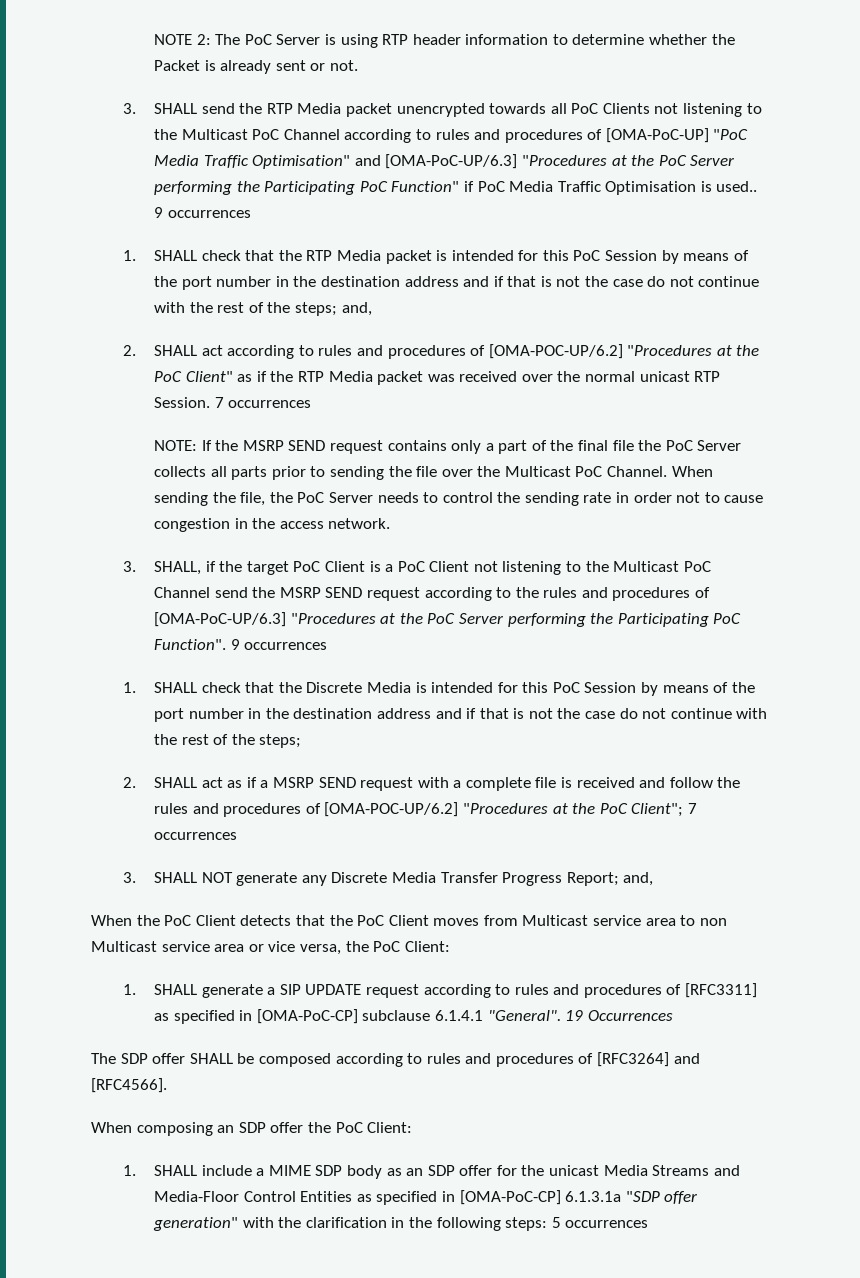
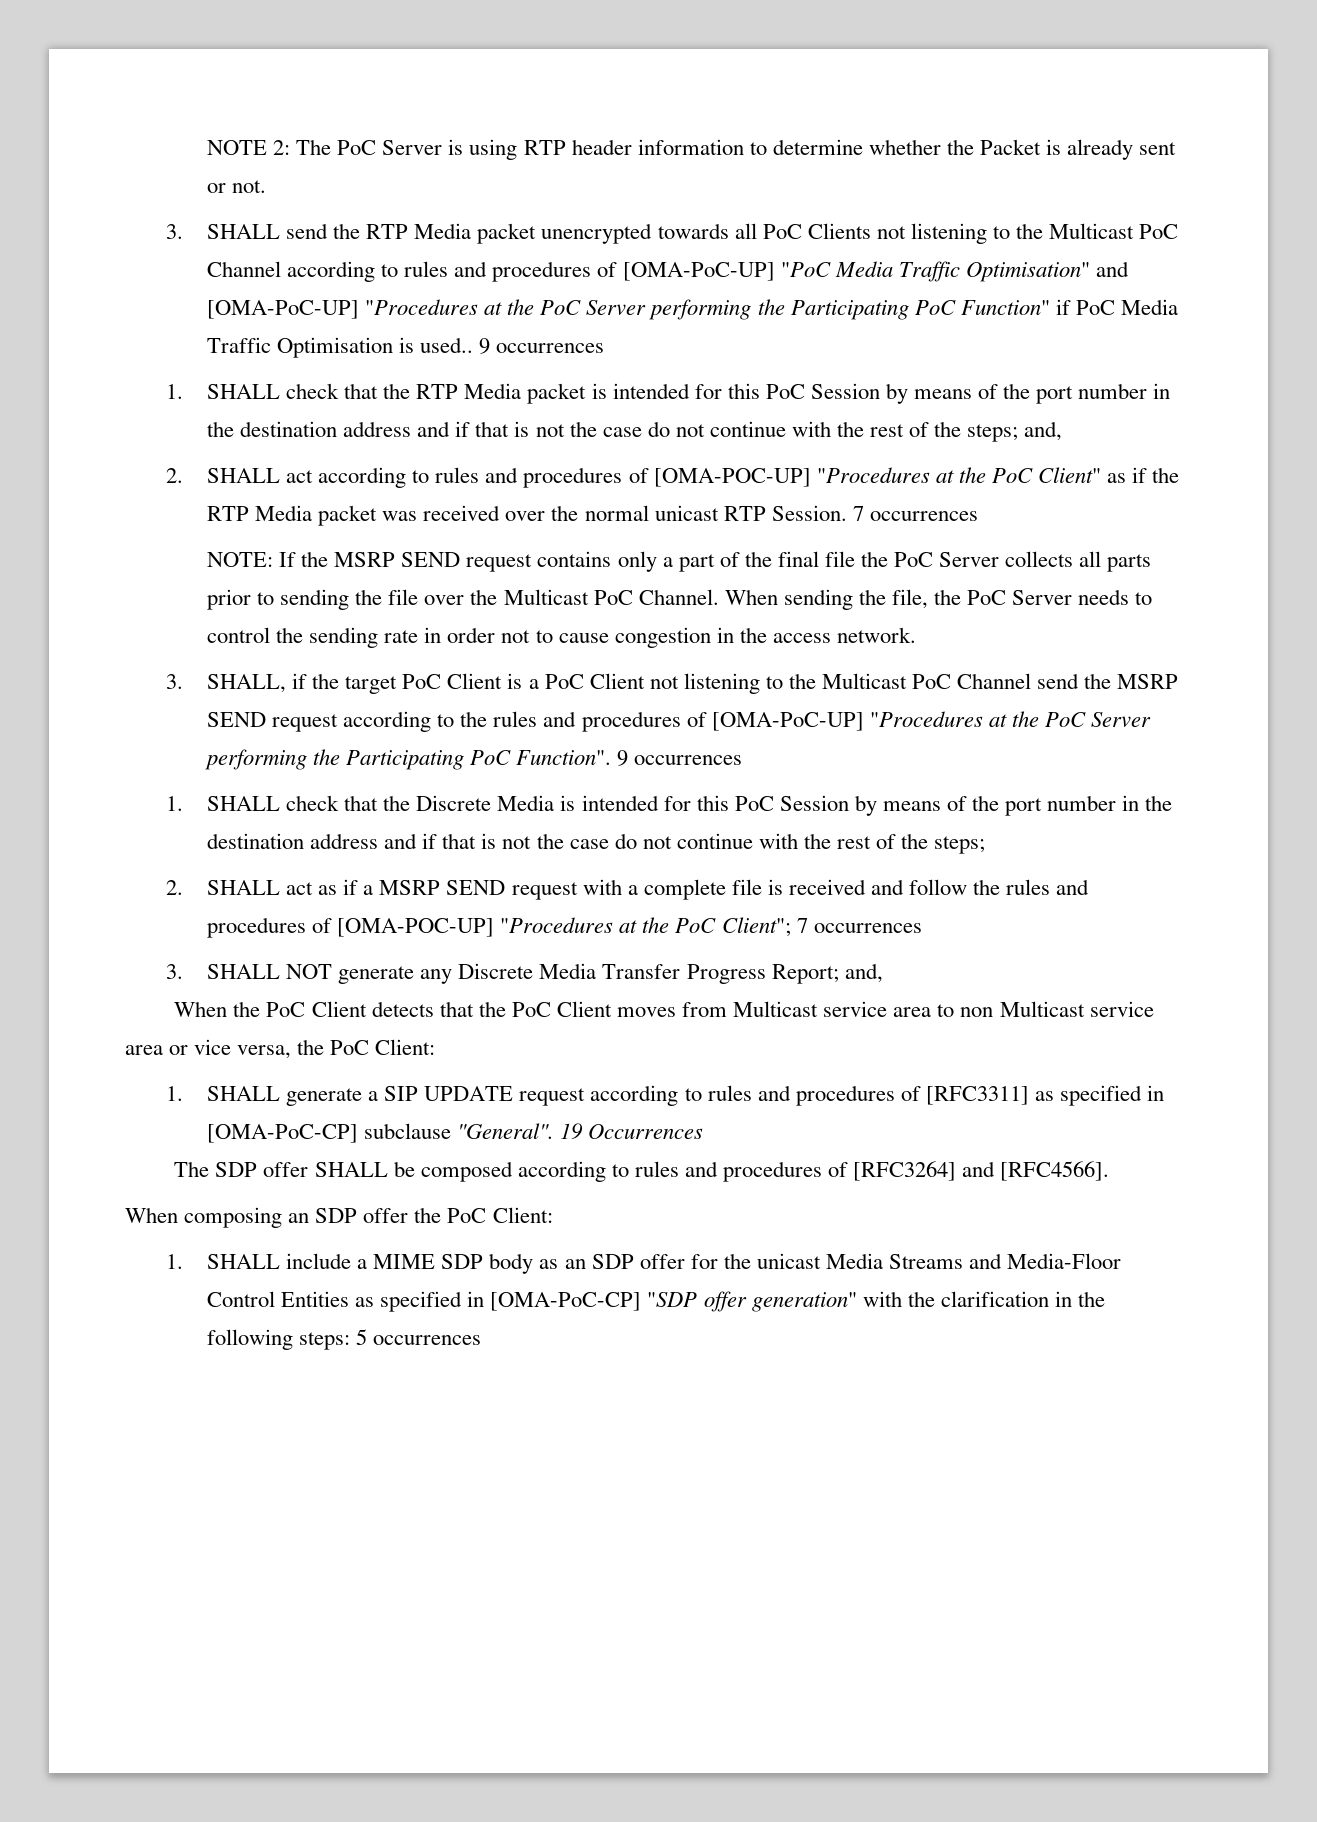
- 3. SHALL send the RTP Media packet unencrypted towards all PoC Clients not listening to the Multicast PoC Channel according to rules and procedures of [OMA-PoC-UP] "PoC Media Traffic Optimisation" and [OMA-PoC-UP/6.3] "Procedures at the PoC Server performing the Participating PoC Function" if PoC Media Traffic Optimisation is used..
+ 3. SHALL send the RTP Media packet unencrypted towards all PoC Clients not listening to the Multicast PoC Channel according to rules and procedures of [OMA-PoC-UP] "PoC Media Traffic Optimisation" and [OMA-PoC-UP] "Procedures at the PoC Server performing the Participating PoC Function" if PoC Media Traffic Optimisation is used..
- 2. SHALL act according to rules and procedures of [OMA-POC-UP/6.2] "Procedures at the PoC Client" as if the RTP Media packet was received over the normal unicast RTP Session.
+ 2. SHALL act according to rules and procedures of [OMA-POC-UP] "Procedures at the PoC Client" as if the RTP Media packet was received over the normal unicast RTP Session.
- 3. SHALL, if the target PoC Client is a PoC Client not listening to the Multicast PoC Channel send the MSRP SEND request according to the rules and procedures of [OMA-PoC-UP/6.3] "Procedures at the PoC Server performing the Participating PoC Function".
+ 3. SHALL, if the target PoC Client is a PoC Client not listening to the Multicast PoC Channel send the MSRP SEND request according to the rules and procedures of [OMA-PoC-UP] "Procedures at the PoC Server performing the Participating PoC Function".
- 2. SHALL act as if a MSRP SEND request with a complete file is received and follow the rules and procedures of [OMA-POC-UP/6.2] "Procedures at the PoC Client"; 7 occurrences
+ 2. SHALL act as if a MSRP SEND request with a complete file is received and follow the rules and procedures of [OMA-POC-UP] "Procedures at the PoC Client"; 7 occurrences
- 1. SHALL generate a SIP UPDATE request according to rules and procedures of [RFC3311] as specified in [OMA-PoC-CP] subclause 6.1.4.1 "General".
+ 1. SHALL generate a SIP UPDATE request according to rules and procedures of [RFC3311] as specified in [OMA-PoC-CP] subclause "General".
- 1. SHALL include a MIME SDP body as an SDP offer for the unicast Media Streams and Media-Floor Control Entities as specified in [OMA-PoC-CP] 6.1.3.1a "SDP offer generation" with the clarification in the following steps: 5 occurrences
+ 1. SHALL include a MIME SDP body as an SDP offer for the unicast Media Streams and Media-Floor Control Entities as specified in [OMA-PoC-CP] "SDP offer generation" with the clarification in the following steps: 5 occurrences

